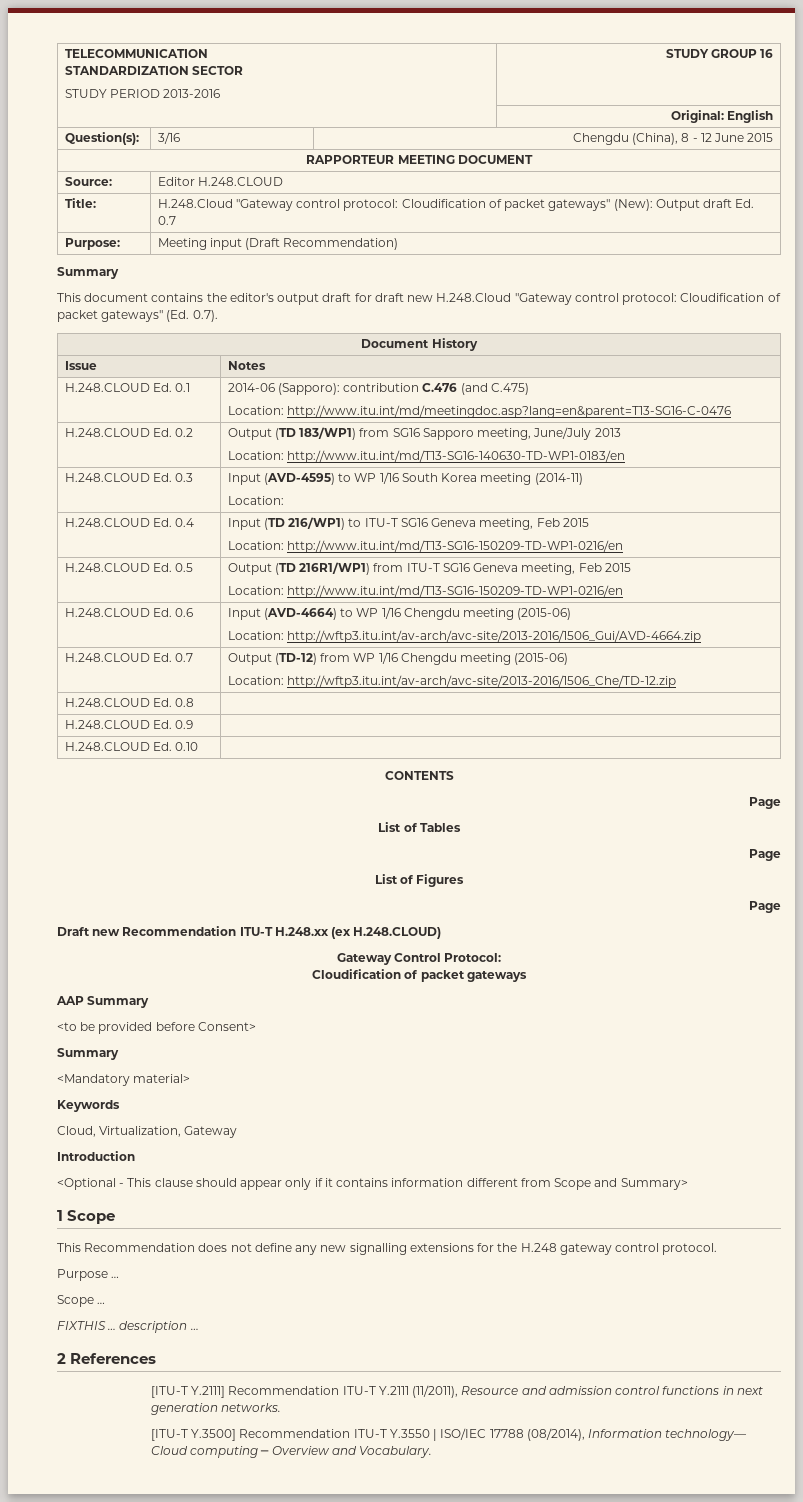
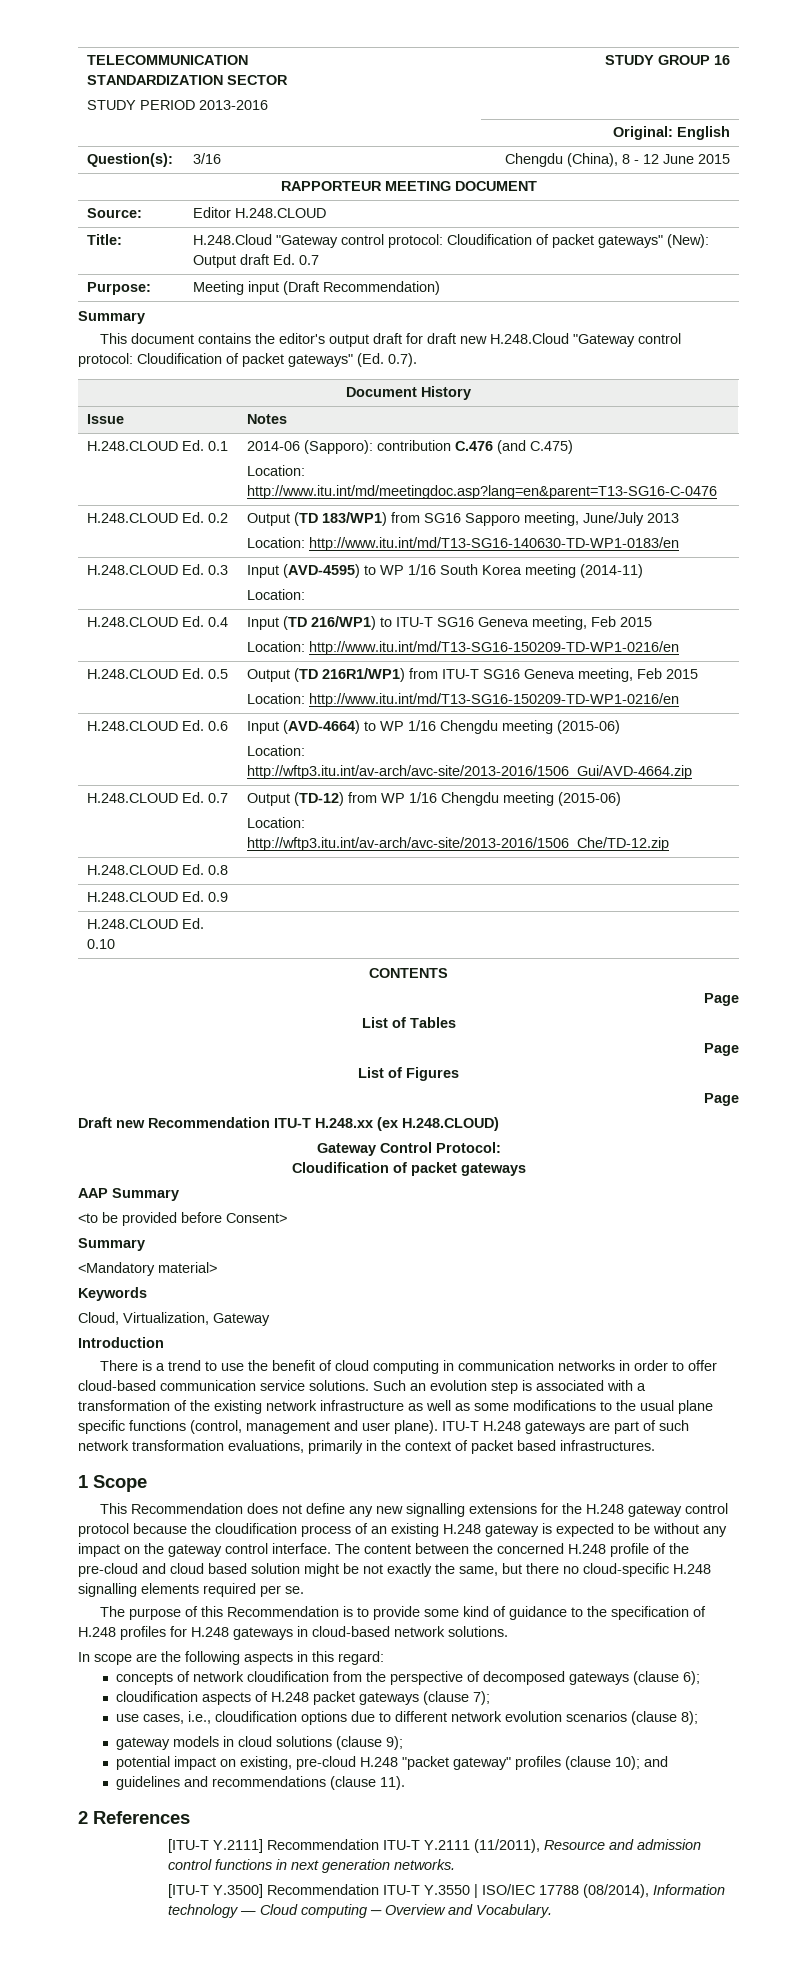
- <Optional - This clause should appear only if it contains information different from Scope and Summary>
+ There is a trend to use the benefit of cloud computing in communication networks in order to offer cloud-based communication service solutions. Such an evolution step is associated with a transformation of the existing network infrastructure as well as some modifications to the usual plane specific functions (control, management and user plane). ITU-T H.248 gateways are part of such network transformation evaluations, primarily in the context of packet based infrastructures.
- This Recommendation does not define any new signalling extensions for the H.248 gateway control protocol.
- Purpose …
- Scope …
- FIXTHIS … description …
+ This Recommendation does not define any new signalling extensions for the H.248 gateway control protocol because the cloudification process of an existing H.248 gateway is expected to be without any impact on the gateway control interface. The content between the concerned H.248 profile of the pre-cloud and cloud based solution might be not exactly the same, but there no cloud-specific H.248 signalling elements required per se.
+ The purpose of this Recommendation is to provide some kind of guidance to the specification of H.248 profiles for H.248 gateways in cloud-based network solutions.
+ In scope are the following aspects in this regard:
+ concepts of network cloudification from the perspective of decomposed gateways (clause 6);
+ cloudification aspects of H.248 packet gateways (clause 7);
+ use cases, i.e., cloudification options due to different network evolution scenarios (clause 8);
+ gateway models in cloud solutions (clause 9);
+ potential impact on existing, pre-cloud H.248 "packet gateway" profiles (clause 10); and
+ guidelines and recommendations (clause 11).
- [ITU-T Y.3500] Recommendation ITU-T Y.3550 | ISO/IEC 17788 (08/2014), Information technology— Cloud computing ─ Overview and Vocabulary.
+ [ITU-T Y.3500] Recommendation ITU-T Y.3550 | ISO/IEC 17788 (08/2014), Information technology — Cloud computing ─ Overview and Vocabulary.

